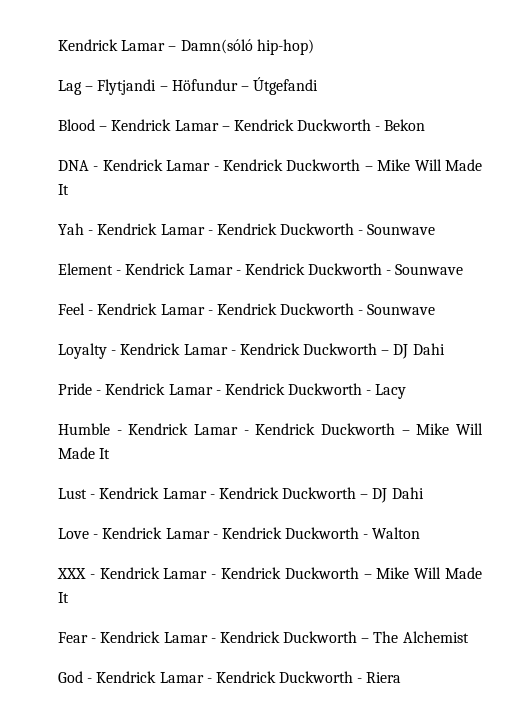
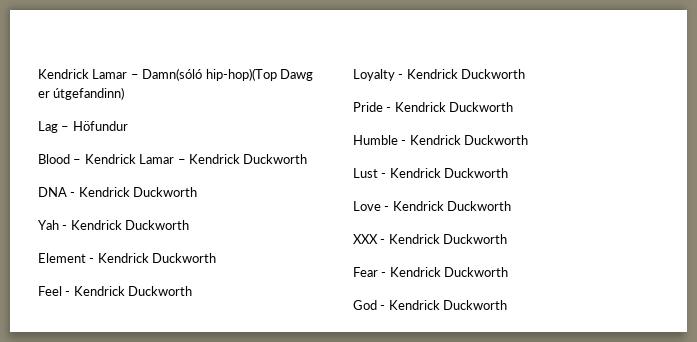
- Kendrick Lamar – Damn(sóló hip-hop)
+ Kendrick Lamar – Damn(sóló hip-hop)(Top Dawg er útgefandinn)
- Lag – Flytjandi – Höfundur – Útgefandi
+ Lag – Höfundur
- Blood – Kendrick Lamar – Kendrick Duckworth - Bekon
+ Blood – Kendrick Lamar – Kendrick Duckworth
- DNA - Kendrick Lamar - Kendrick Duckworth – Mike Will Made It
+ DNA - Kendrick Duckworth
- Yah - Kendrick Lamar - Kendrick Duckworth - Sounwave
+ Yah - Kendrick Duckworth
- Element - Kendrick Lamar - Kendrick Duckworth - Sounwave
+ Element - Kendrick Duckworth
- Feel - Kendrick Lamar - Kendrick Duckworth - Sounwave
+ Feel - Kendrick Duckworth
- Loyalty - Kendrick Lamar - Kendrick Duckworth – DJ Dahi
+ Loyalty - Kendrick Duckworth
- Pride - Kendrick Lamar - Kendrick Duckworth - Lacy
+ Pride - Kendrick Duckworth
- Humble - Kendrick Lamar - Kendrick Duckworth – Mike Will Made It
- Lust - Kendrick Lamar - Kendrick Duckworth – DJ Dahi
+ Humble - Kendrick Duckworth
+ Lust - Kendrick Duckworth
- Love - Kendrick Lamar - Kendrick Duckworth - Walton
+ Love - Kendrick Duckworth
- XXX - Kendrick Lamar - Kendrick Duckworth – Mike Will Made It
- Fear - Kendrick Lamar - Kendrick Duckworth – The Alchemist
- God - Kendrick Lamar - Kendrick Duckworth - Riera
+ XXX - Kendrick Duckworth
+ Fear - Kendrick Duckworth
+ God - Kendrick Duckworth

